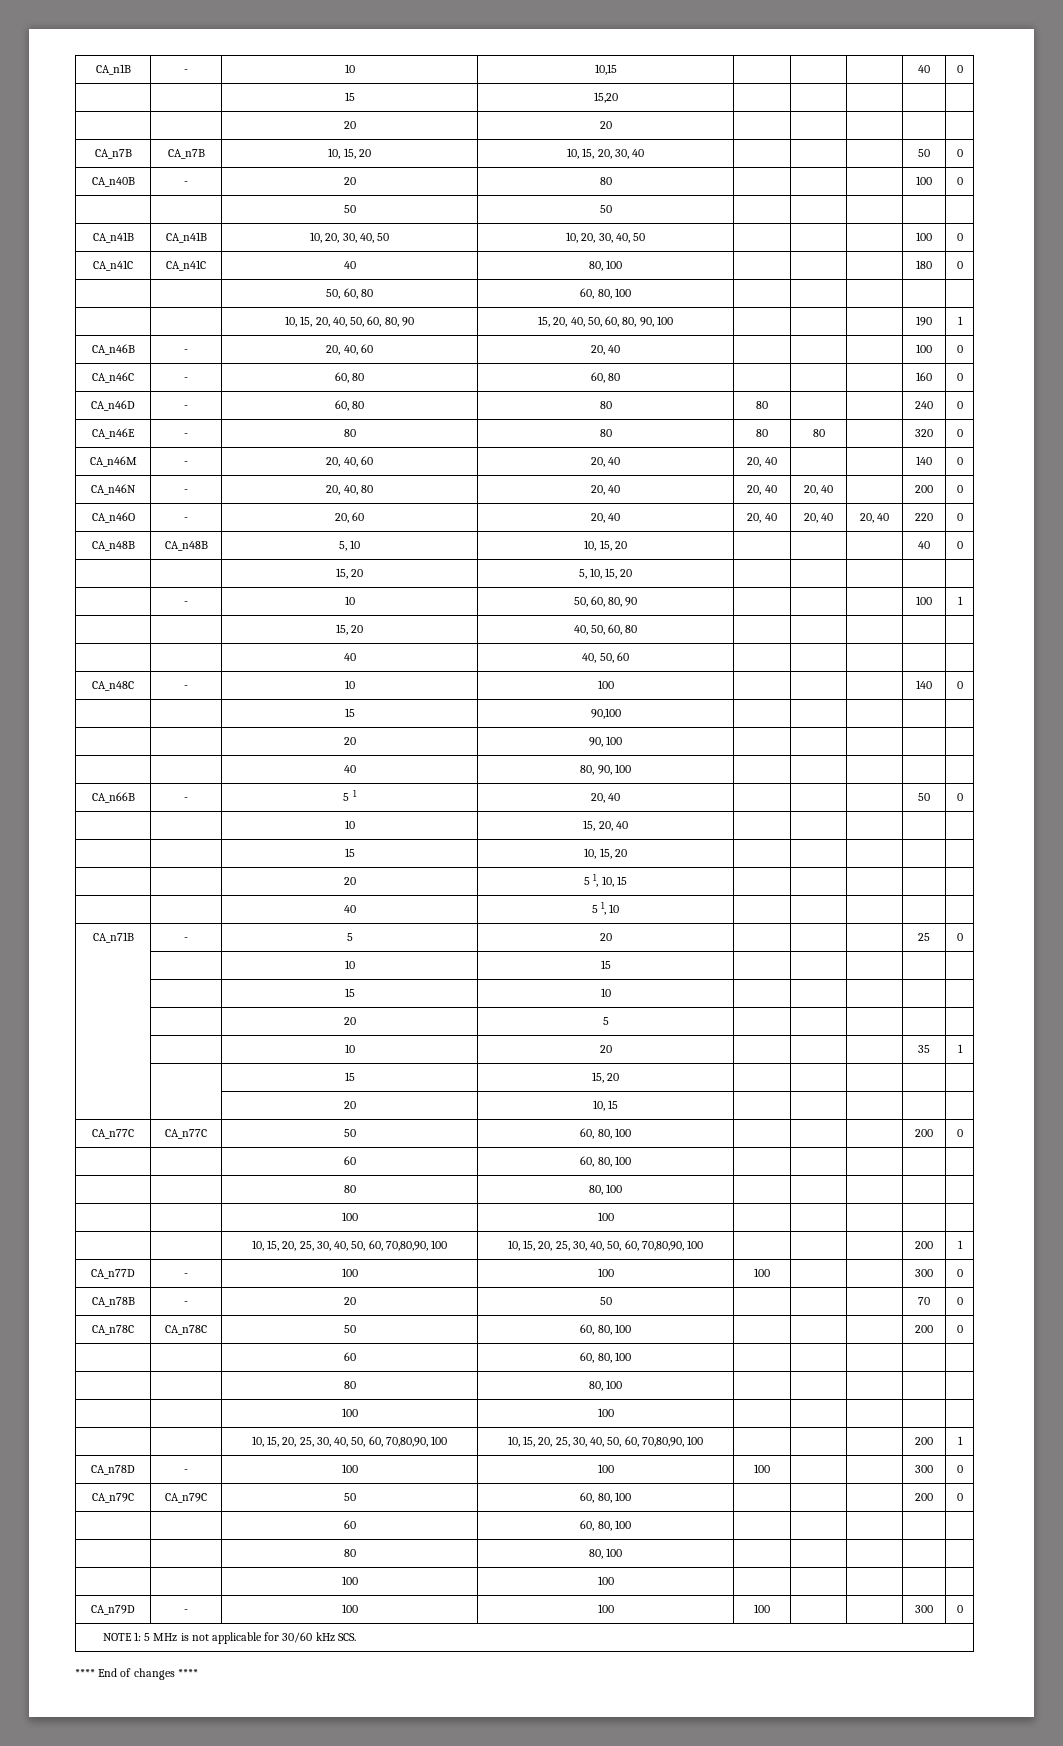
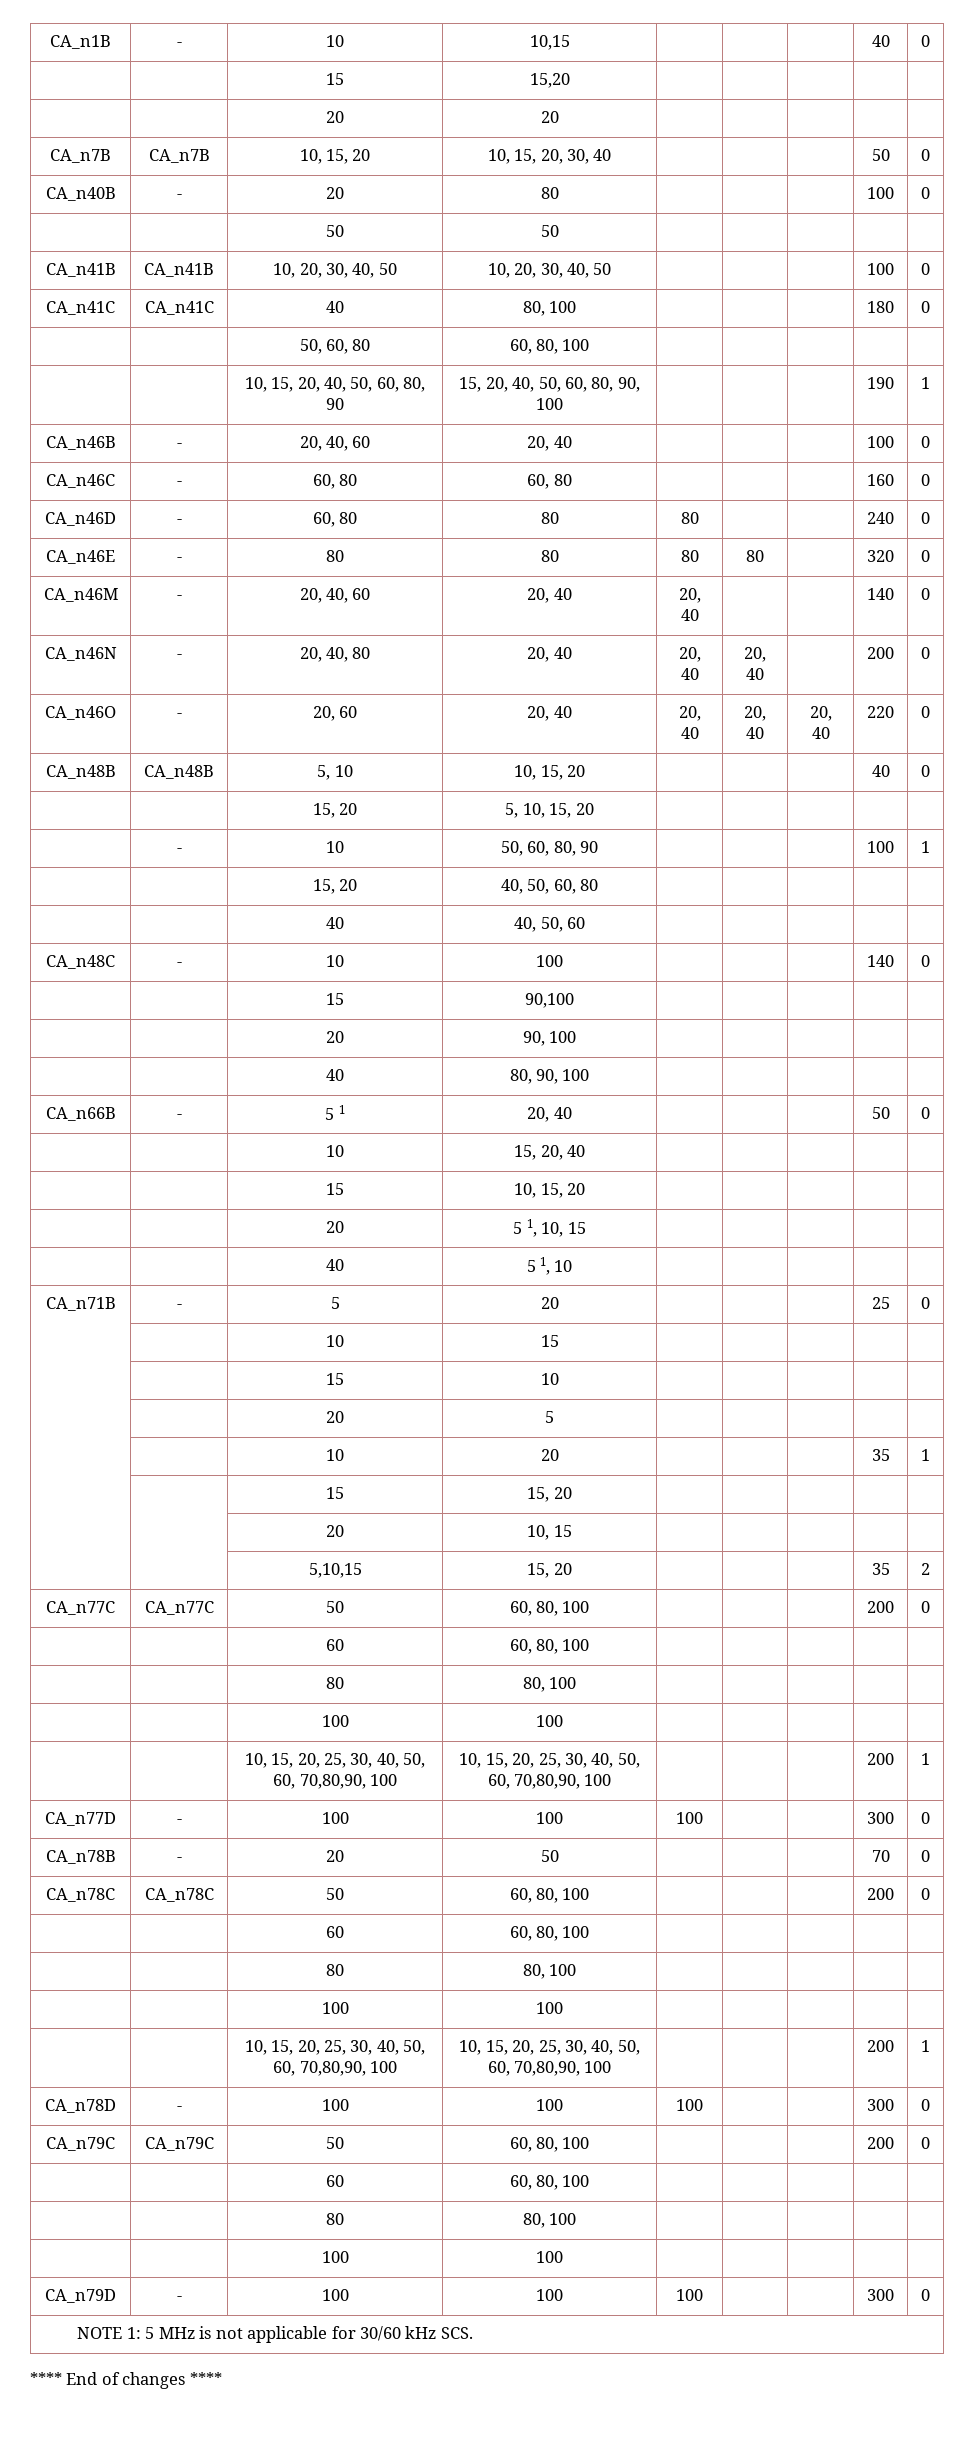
+ | | 5,10,15 | 15, 20 | | | | 35 | 2

